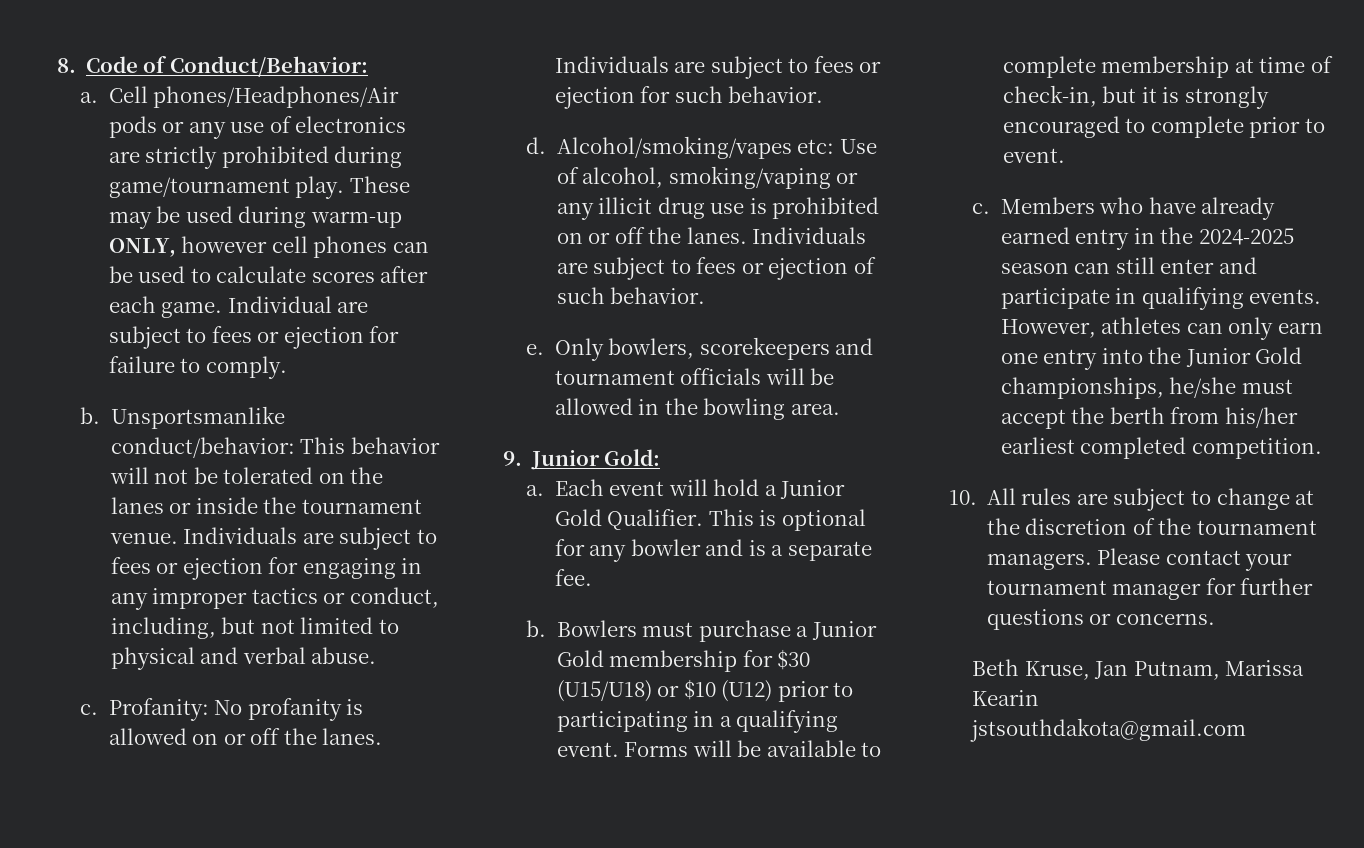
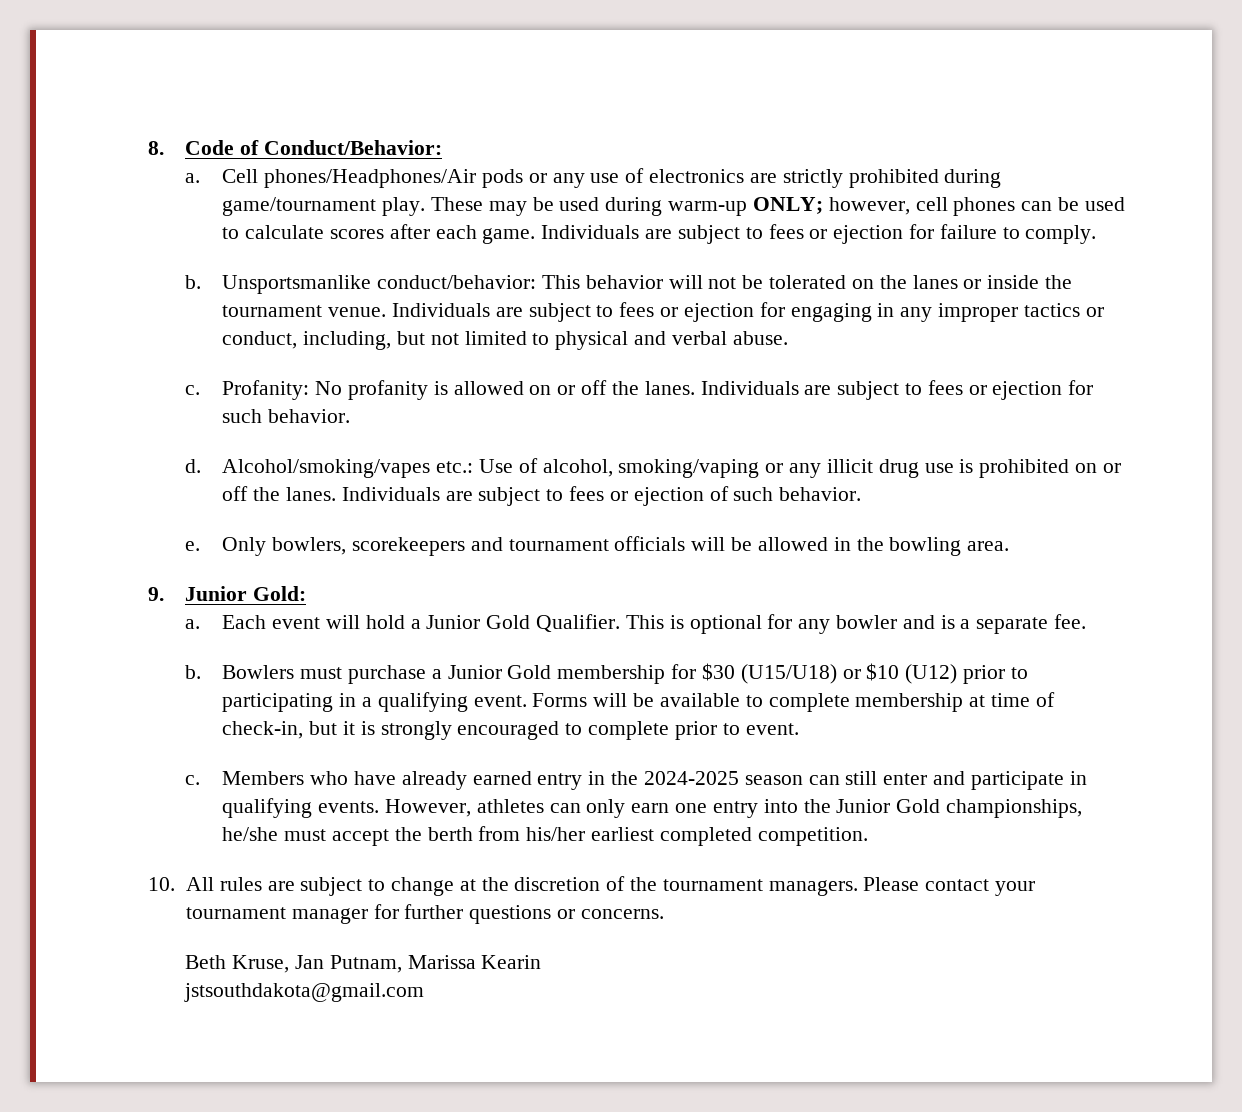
- These may be used during warm-up ONLY, however cell phones can be used to calculate scores after each game.
+ These may be used during warm-up ONLY; however, cell phones can be used to calculate scores after each game.
- Individual are subject to fees or ejection for failure to comply.
+ Individuals are subject to fees or ejection for failure to comply.
- Alcohol/smoking/vapes etc: Use of alcohol, smoking/vaping or any illicit drug use is prohibited on or off the lanes.
+ Alcohol/smoking/vapes etc.: Use of alcohol, smoking/vaping or any illicit drug use is prohibited on or off the lanes.

